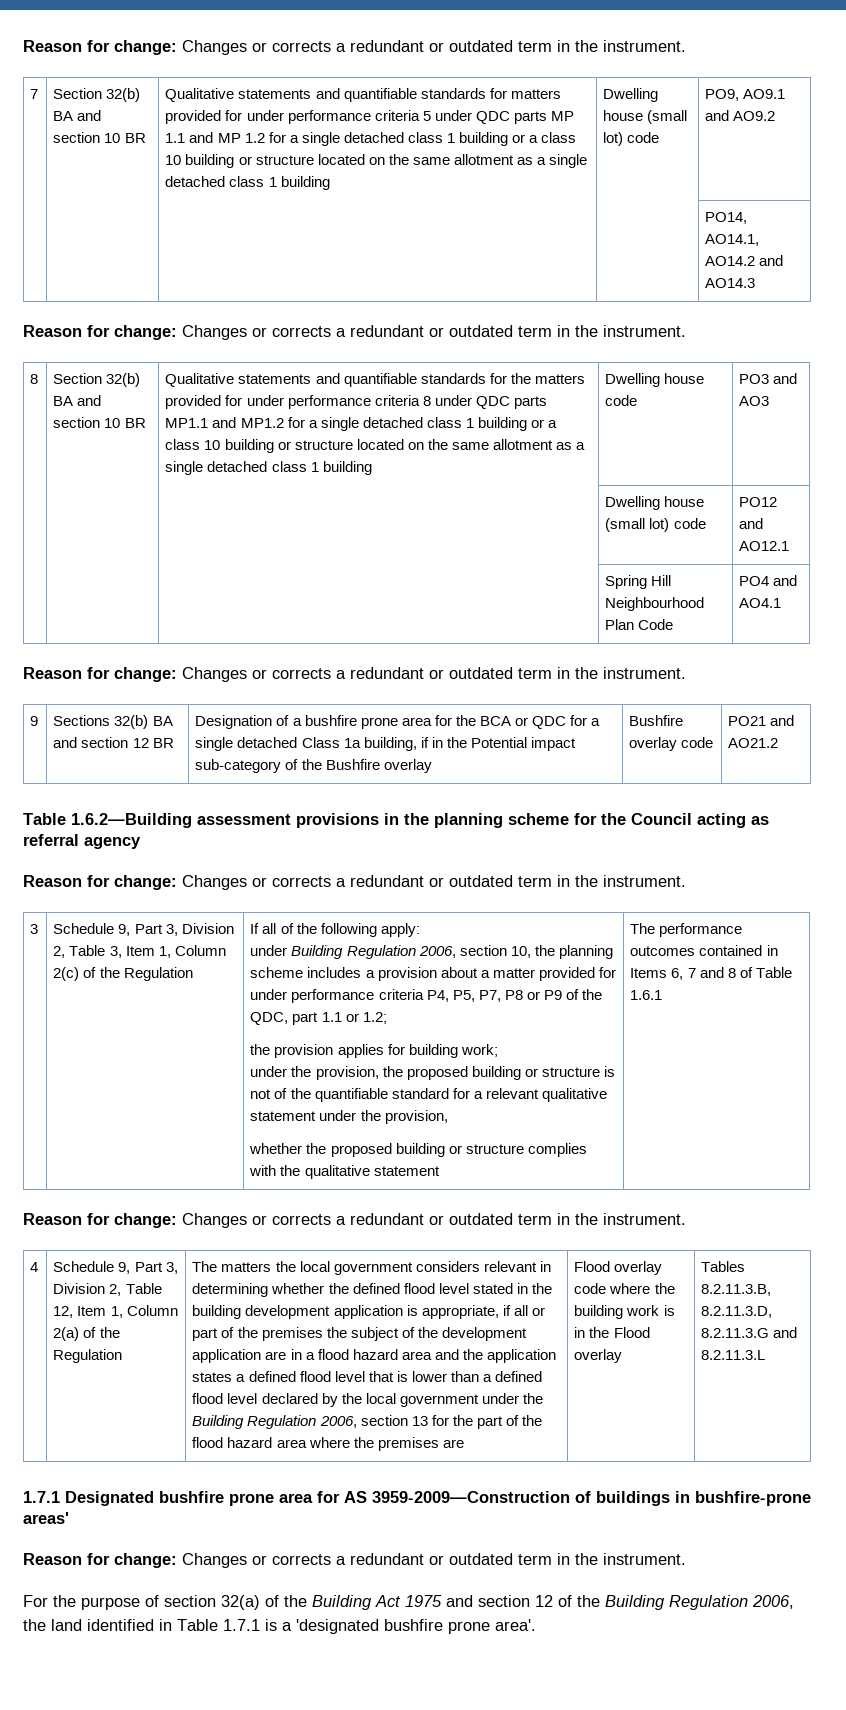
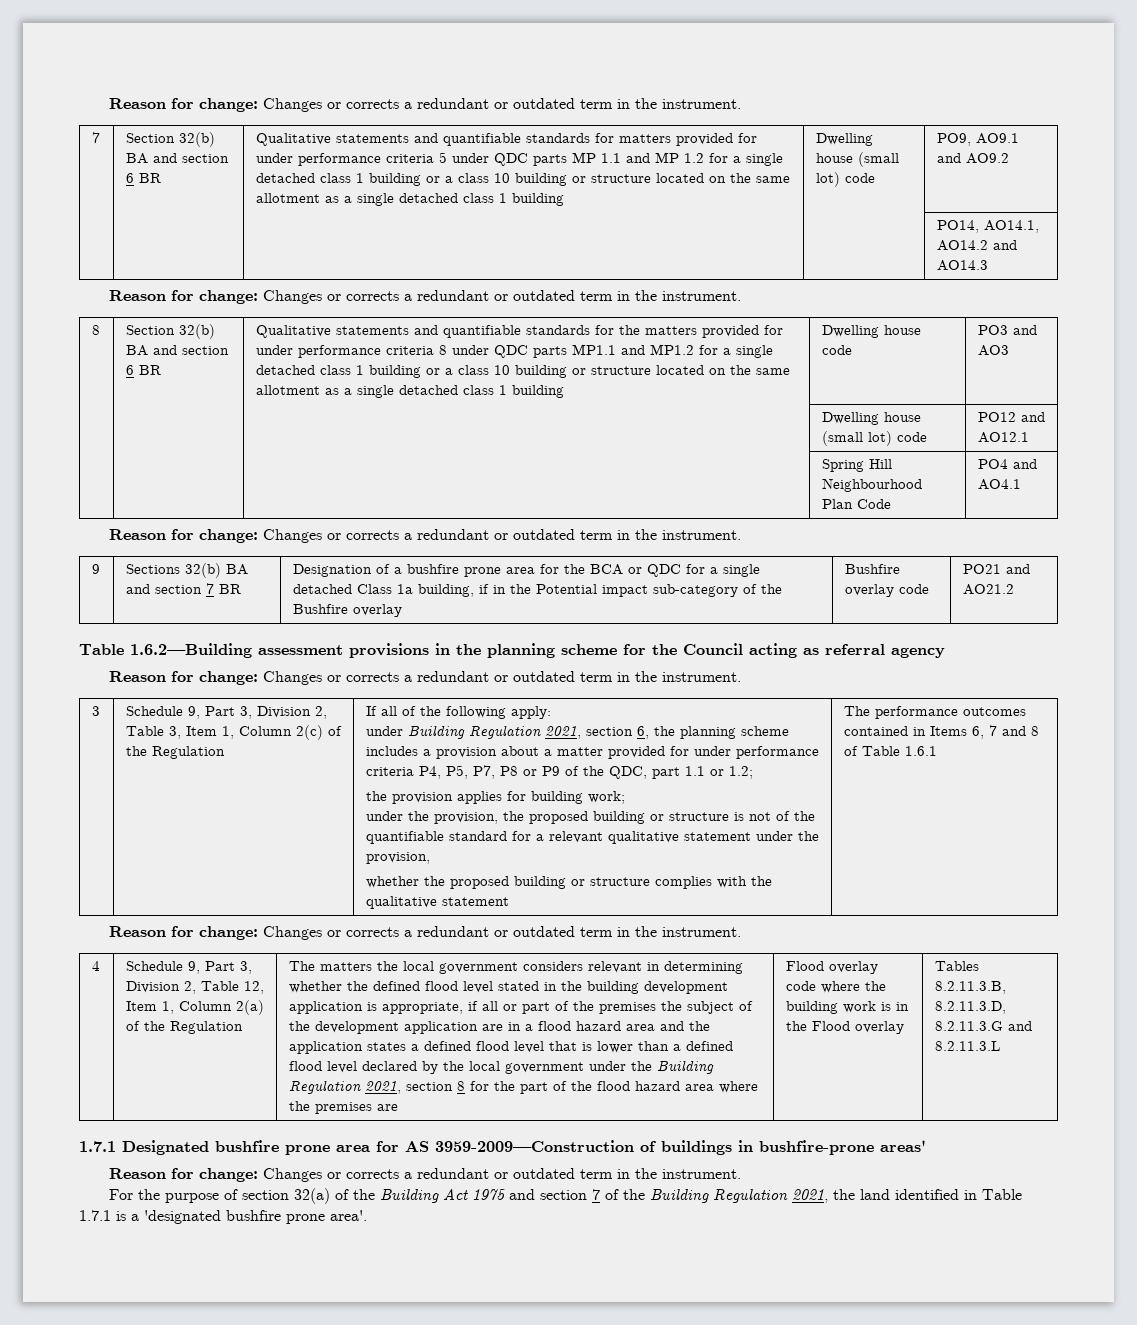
- 7 | Section 32(b) BA and section 10 BR
+ 7 | Section 32(b) BA and section 6 BR
- 8 | Section 32(b) BA and section 10 BR
+ 8 | Section 32(b) BA and section 6 BR
- Sections 32(b) BA and section 12 BR
+ Sections 32(b) BA and section 7 BR
- under Building Regulation 2006, section 10, the planning scheme includes a provision about a matter provided for under performance criteria P4, P5, P7, P8 or P9 of the QDC, part 1.1 or 1.2;
+ under Building Regulation 2021, section 6, the planning scheme includes a provision about a matter provided for under performance criteria P4, P5, P7, P8 or P9 of the QDC, part 1.1 or 1.2;
- The matters the local government considers relevant in determining whether the defined flood level stated in the building development application is appropriate, if all or part of the premises the subject of the development application are in a flood hazard area and the application states a defined flood level that is lower than a defined flood level declared by the local government under the Building Regulation 2006, section 13 for the part of the flood hazard area where the premises are
+ The matters the local government considers relevant in determining whether the defined flood level stated in the building development application is appropriate, if all or part of the premises the subject of the development application are in a flood hazard area and the application states a defined flood level that is lower than a defined flood level declared by the local government under the Building Regulation 2021, section 8 for the part of the flood hazard area where the premises are
- For the purpose of section 32(a) of the Building Act 1975 and section 12 of the Building Regulation 2006, the land identified in Table 1.7.1 is a 'designated bushfire prone area'.
+ For the purpose of section 32(a) of the Building Act 1975 and section 7 of the Building Regulation 2021, the land identified in Table 1.7.1 is a 'designated bushfire prone area'.

